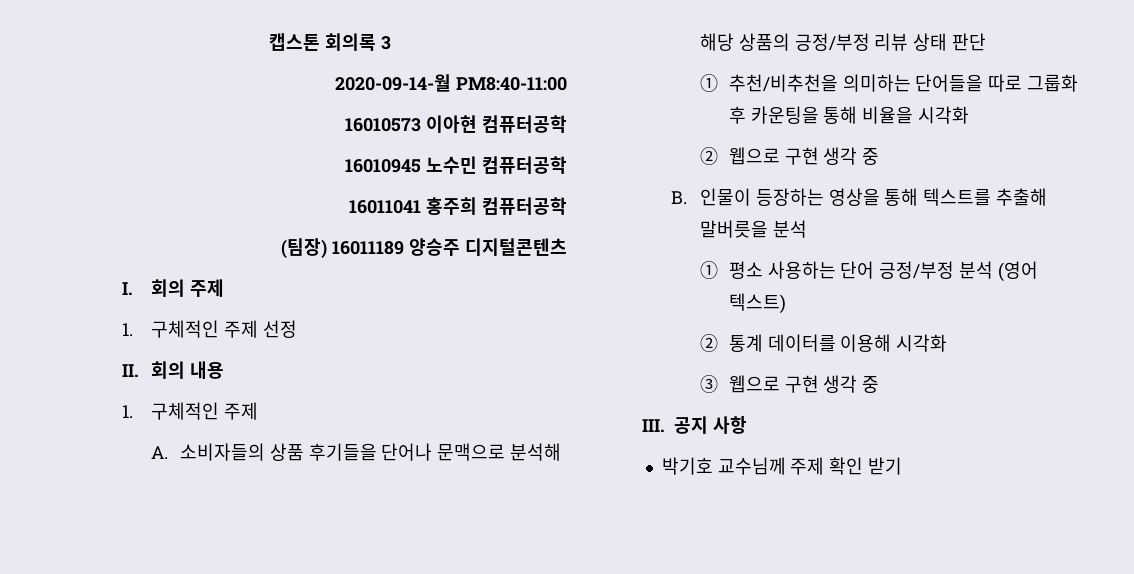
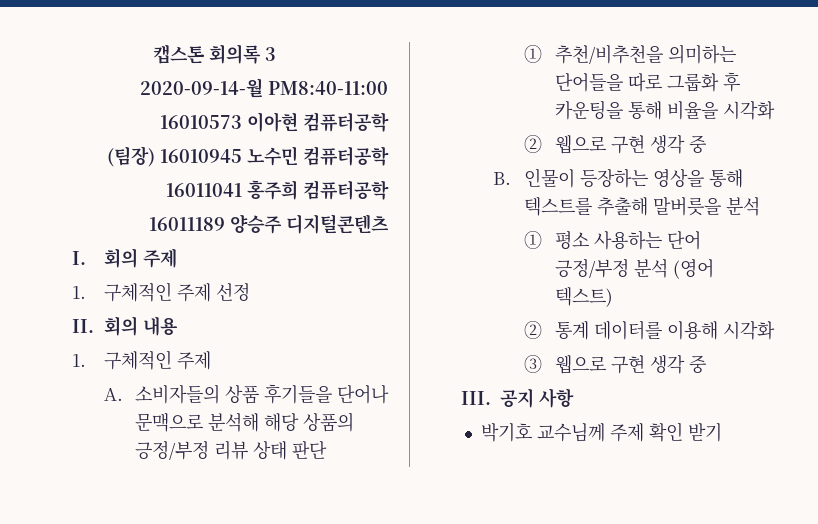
- 16010945 노수민 컴퓨터공학
+ (팀장) 16010945 노수민 컴퓨터공학
- (팀장) 16011189 양승주 디지털콘텐츠
+ 16011189 양승주 디지털콘텐츠

